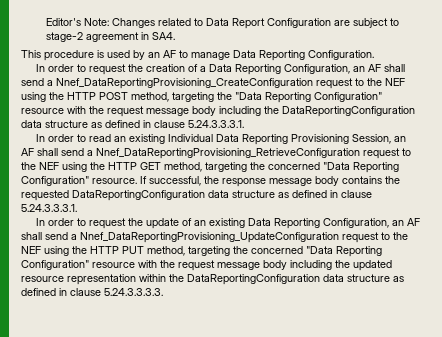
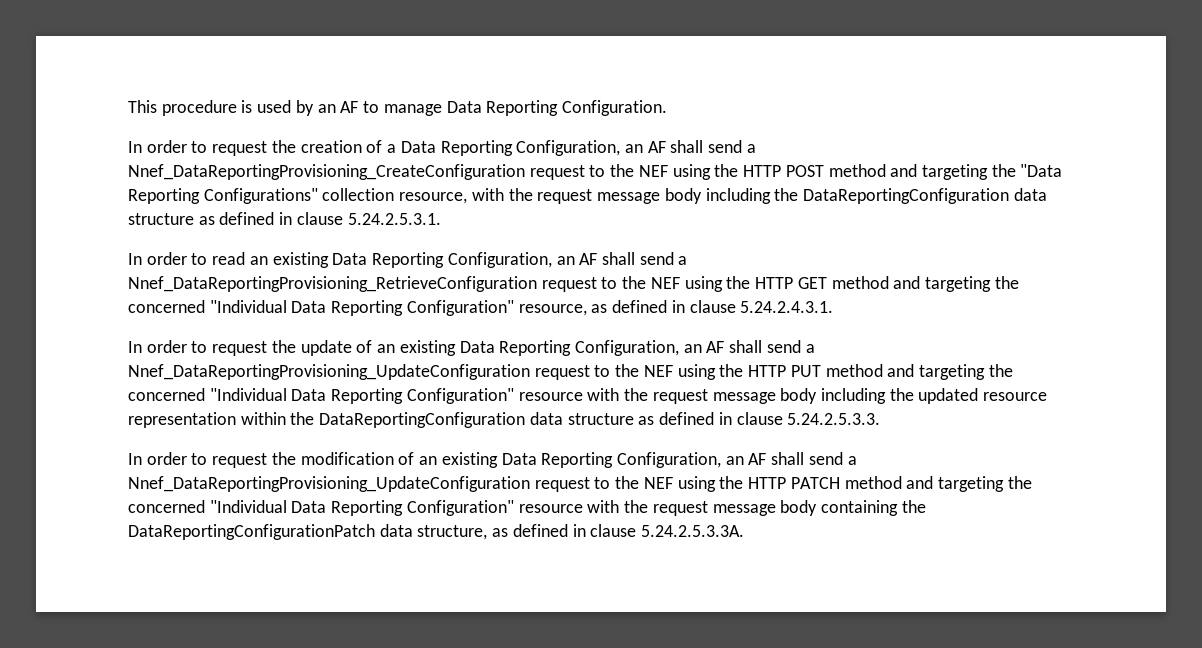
- Editor's Note: Changes related to Data Report Configuration are subject to stage-2 agreement in SA4.
- In order to request the creation of a Data Reporting Configuration, an AF shall send a Nnef_DataReportingProvisioning_CreateConfiguration request to the NEF using the HTTP POST method, targeting the "Data Reporting Configuration" resource with the request message body including the DataReportingConfiguration data structure as defined in clause 5.24.3.3.3.1.
+ In order to request the creation of a Data Reporting Configuration, an AF shall send a Nnef_DataReportingProvisioning_CreateConfiguration request to the NEF using the HTTP POST method and targeting the "Data Reporting Configurations" collection resource, with the request message body including the DataReportingConfiguration data structure as defined in clause 5.24.2.5.3.1.
- In order to read an existing Individual Data Reporting Provisioning Session, an AF shall send a Nnef_DataReportingProvisioning_RetrieveConfiguration request to the NEF using the HTTP GET method, targeting the concerned "Data Reporting Configuration" resource. If successful, the response message body contains the requested DataReportingConfiguration data structure as defined in clause 5.24.3.3.3.1.
+ In order to read an existing Data Reporting Configuration, an AF shall send a Nnef_DataReportingProvisioning_RetrieveConfiguration request to the NEF using the HTTP GET method and targeting the concerned "Individual Data Reporting Configuration" resource, as defined in clause 5.24.2.4.3.1.
- In order to request the update of an existing Data Reporting Configuration, an AF shall send a Nnef_DataReportingProvisioning_UpdateConfiguration request to the NEF using the HTTP PUT method, targeting the concerned "Data Reporting Configuration" resource with the request message body including the updated resource representation within the DataReportingConfiguration data structure as defined in clause 5.24.3.3.3.3.
+ In order to request the update of an existing Data Reporting Configuration, an AF shall send a Nnef_DataReportingProvisioning_UpdateConfiguration request to the NEF using the HTTP PUT method and targeting the concerned "Individual Data Reporting Configuration" resource with the request message body including the updated resource representation within the DataReportingConfiguration data structure as defined in clause 5.24.2.5.3.3.
+ In order to request the modification of an existing Data Reporting Configuration, an AF shall send a Nnef_DataReportingProvisioning_UpdateConfiguration request to the NEF using the HTTP PATCH method and targeting the concerned "Individual Data Reporting Configuration" resource with the request message body containing the DataReportingConfigurationPatch data structure, as defined in clause 5.24.2.5.3.3A.

